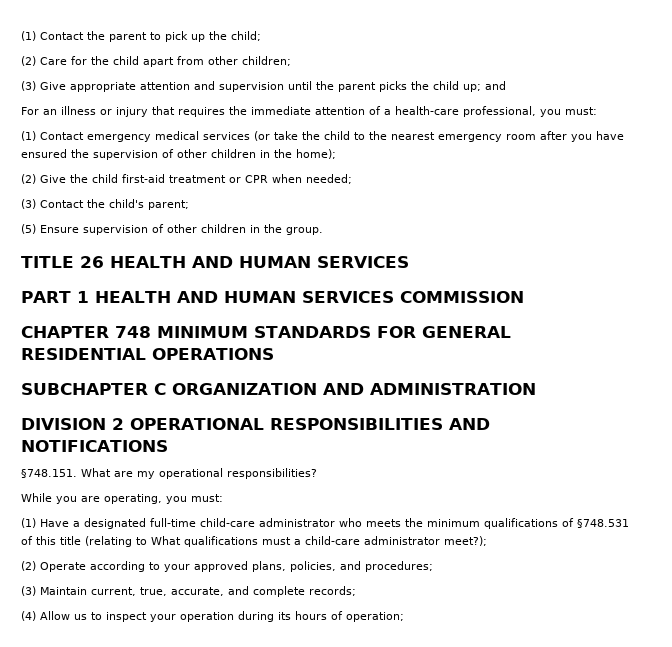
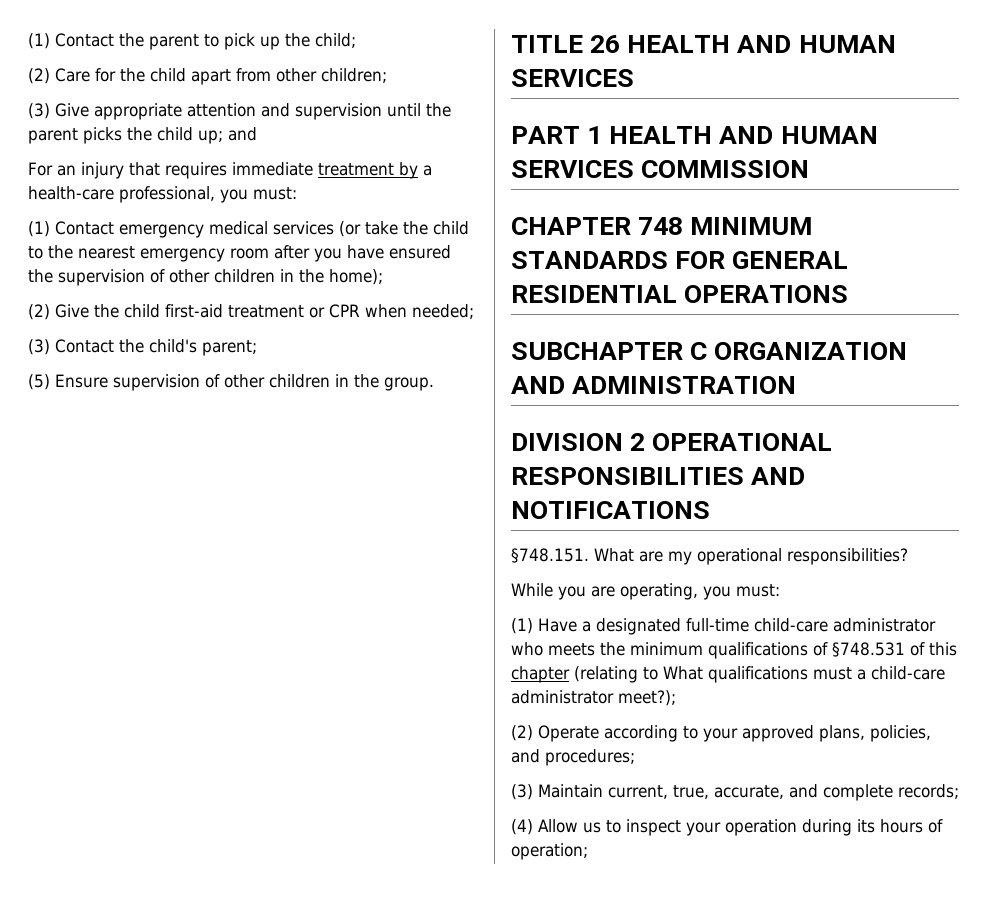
- For an illness or injury that requires the immediate attention of a health-care professional, you must:
+ For an injury that requires immediate treatment by a health-care professional, you must:
- (1) Have a designated full-time child-care administrator who meets the minimum qualifications of §748.531 of this title (relating to What qualifications must a child-care administrator meet?);
+ (1) Have a designated full-time child-care administrator who meets the minimum qualifications of §748.531 of this chapter (relating to What qualifications must a child-care administrator meet?);

